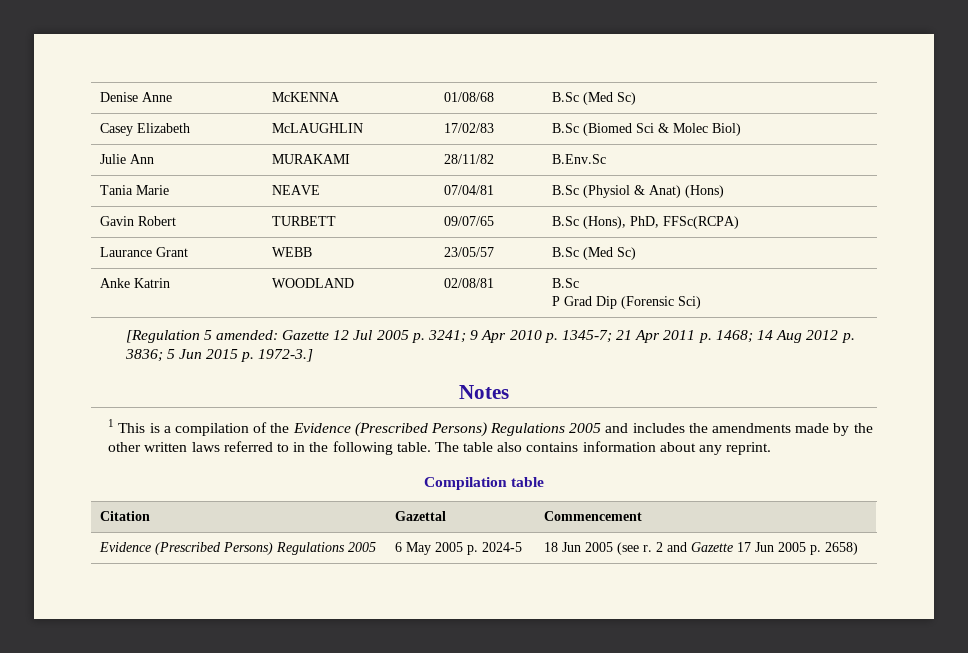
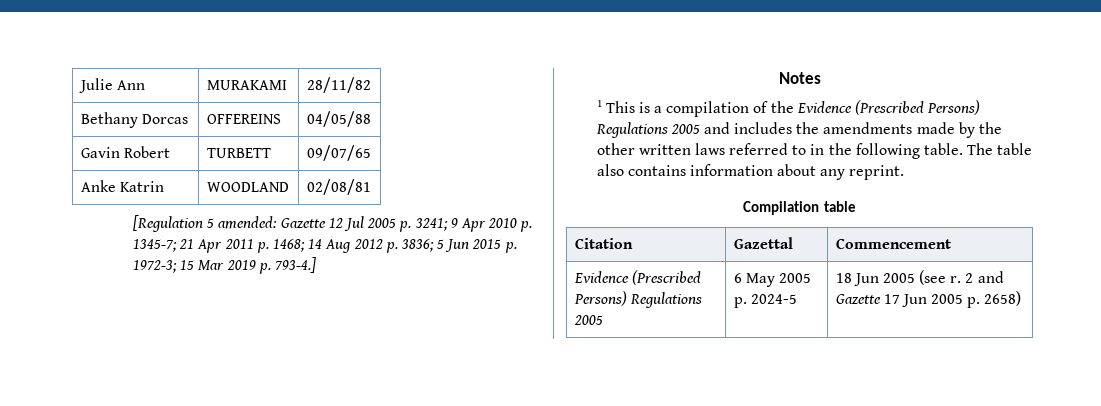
- Denise Anne | McKENNA | 01/08/68 | B.Sc (Med Sc)
- Casey Elizabeth | McLAUGHLIN | 17/02/83 | B.Sc (Biomed Sci & Molec Biol)
- Julie Ann | MURAKAMI | 28/11/82 | B.Env.Sc
- Tania Marie | NEAVE | 07/04/81 | B.Sc (Physiol & Anat) (Hons)
- Gavin Robert | TURBETT | 09/07/65 | B.Sc (Hons), PhD, FFSc(RCPA)
- Laurance Grant | WEBB | 23/05/57 | B.Sc (Med Sc)
- Anke Katrin | WOODLAND | 02/08/81 | B.Sc
- P Grad Dip (Forensic Sci)
+ Julie Ann | MURAKAMI | 28/11/82
+ Bethany Dorcas | OFFEREINS | 04/05/88
+ Gavin Robert | TURBETT | 09/07/65
+ Anke Katrin | WOODLAND | 02/08/81
- [Regulation 5 amended: Gazette 12 Jul 2005 p. 3241; 9 Apr 2010 p. 1345-7; 21 Apr 2011 p. 1468; 14 Aug 2012 p. 3836; 5 Jun 2015 p. 1972-3.]
+ [Regulation 5 amended: Gazette 12 Jul 2005 p. 3241; 9 Apr 2010 p. 1345-7; 21 Apr 2011 p. 1468; 14 Aug 2012 p. 3836; 5 Jun 2015 p. 1972-3; 15 Mar 2019 p. 793-4.]

